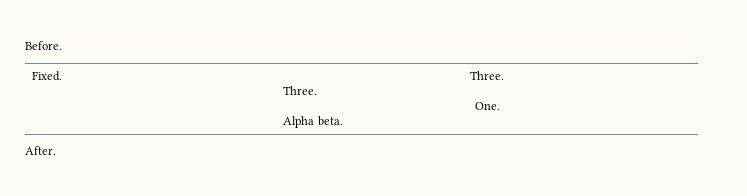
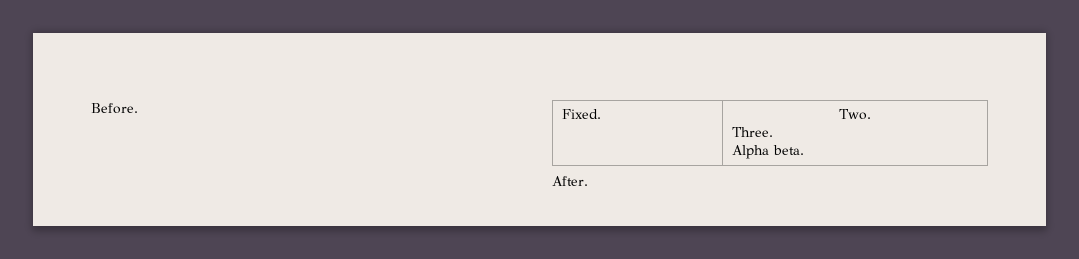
- Fixed. | Three.
+ Fixed. | Two.
  Three.
- One.

